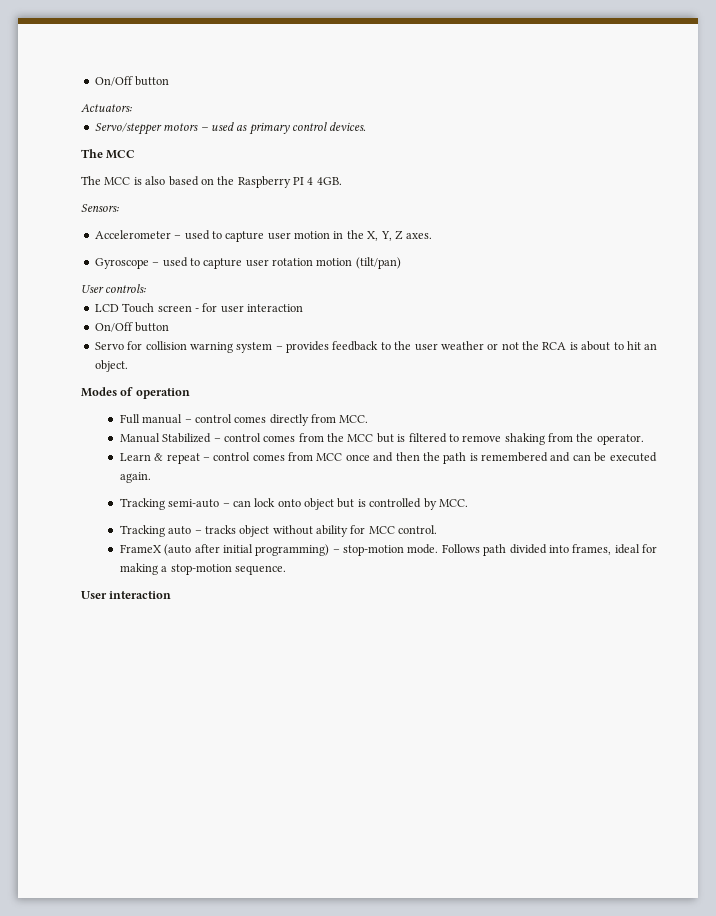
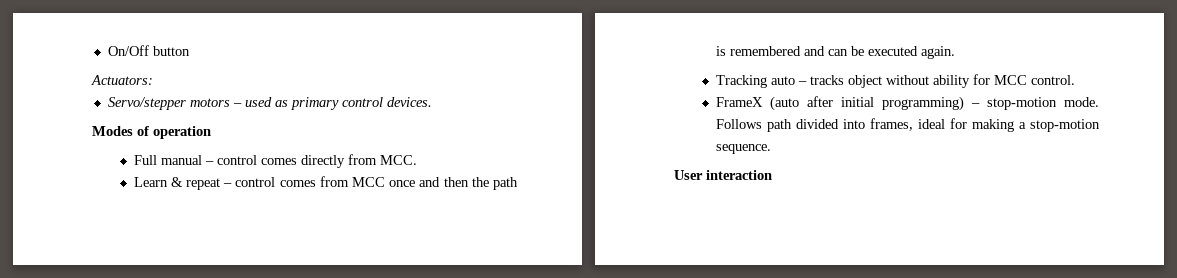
  Servo/stepper motors – used as primary control devices.
- The MCC
- The MCC is also based on the Raspberry PI 4 4GB.
- Sensors:
- Accelerometer – used to capture user motion in the X, Y, Z axes.
- Gyroscope – used to capture user rotation motion (tilt/pan)
- User controls:
- LCD Touch screen - for user interaction
- On/Off button
- Servo for collision warning system – provides feedback to the user weather or not the RCA is about to hit an object.
- Manual Stabilized – control comes from the MCC but is filtered to remove shaking from the operator.
- Tracking semi-auto – can lock onto object but is controlled by MCC.

